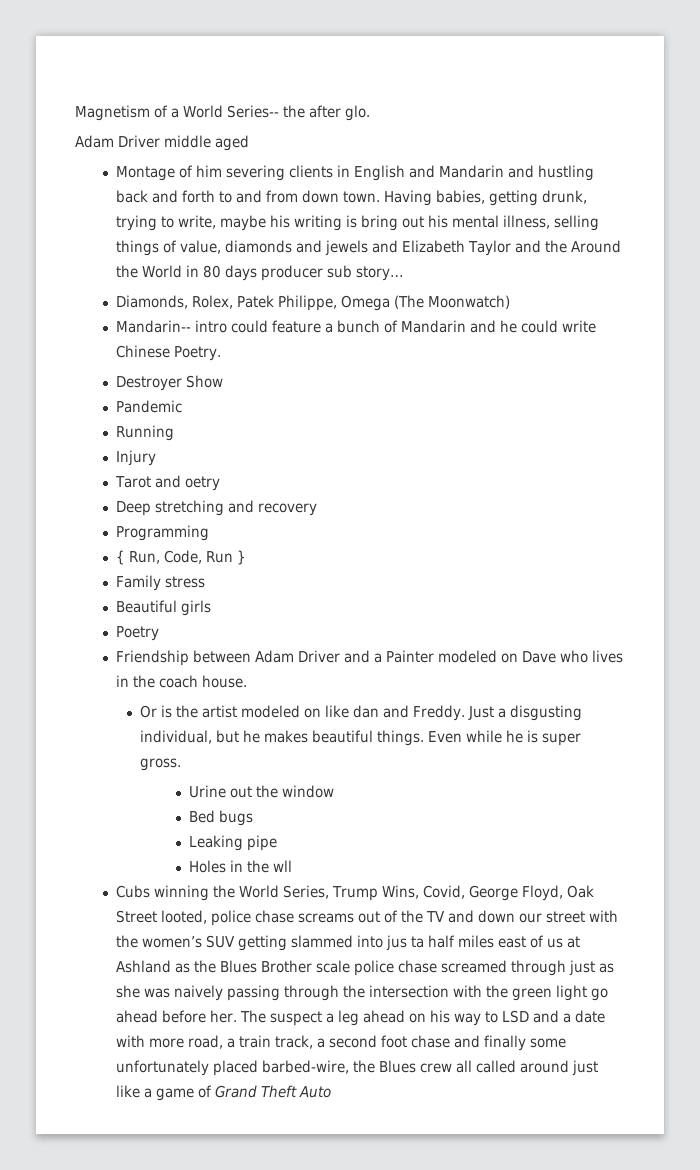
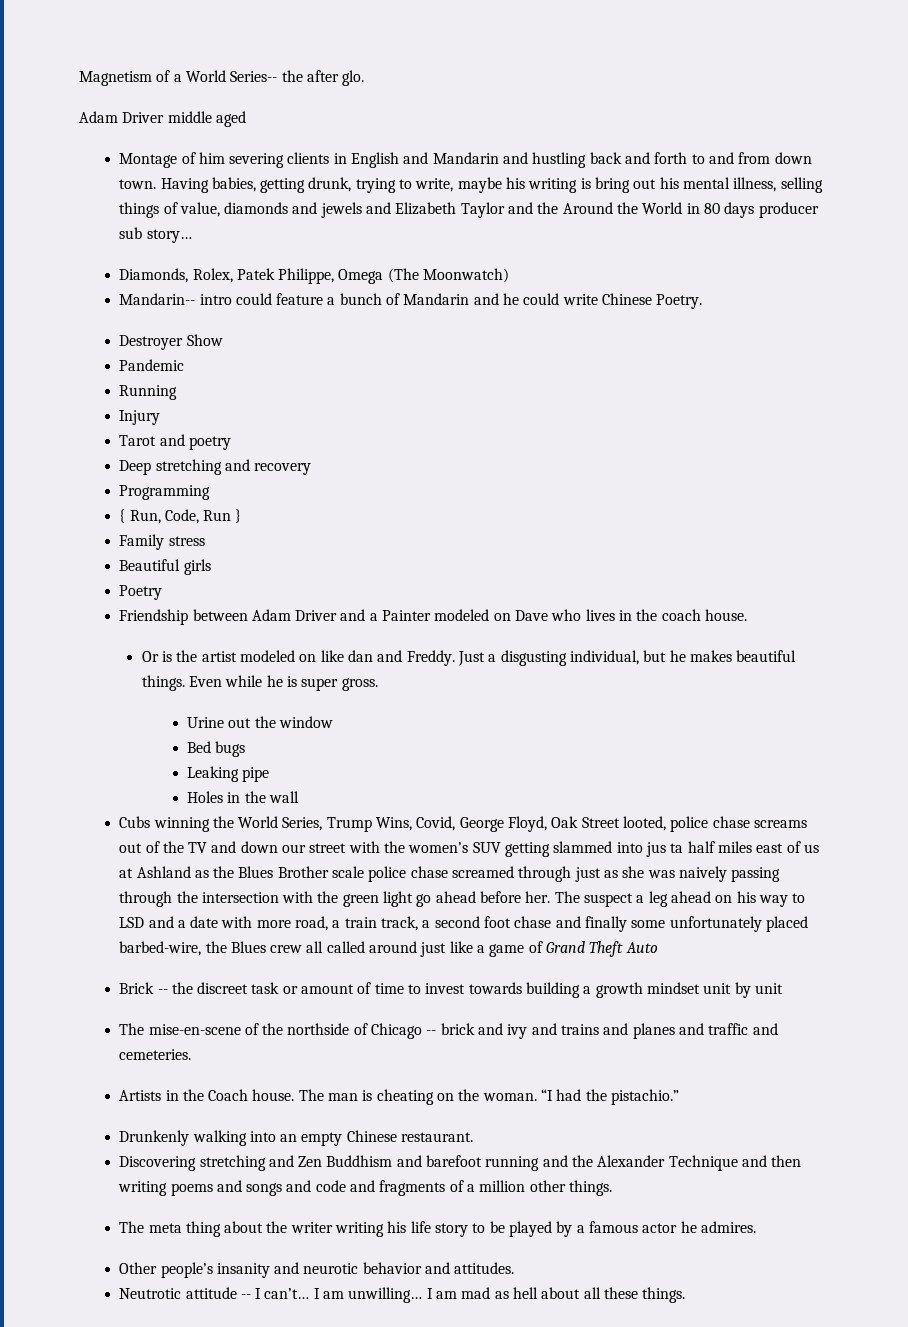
- Tarot and oetry
+ Tarot and poetry
- Holes in the wll
+ Holes in the wall
+ Brick -- the discreet task or amount of time to invest towards building a growth mindset unit by unit
+ The mise-en-scene of the northside of Chicago -- brick and ivy and trains and planes and traffic and cemeteries.
+ Artists in the Coach house. The man is cheating on the woman. “I had the pistachio.”
+ Drunkenly walking into an empty Chinese restaurant.
+ Discovering stretching and Zen Buddhism and barefoot running and the Alexander Technique and then writing poems and songs and code and fragments of a million other things.
+ The meta thing about the writer writing his life story to be played by a famous actor he admires.
+ Other people’s insanity and neurotic behavior and attitudes.
+ Neutrotic attitude -- I can’t… I am unwilling… I am mad as hell about all these things.

